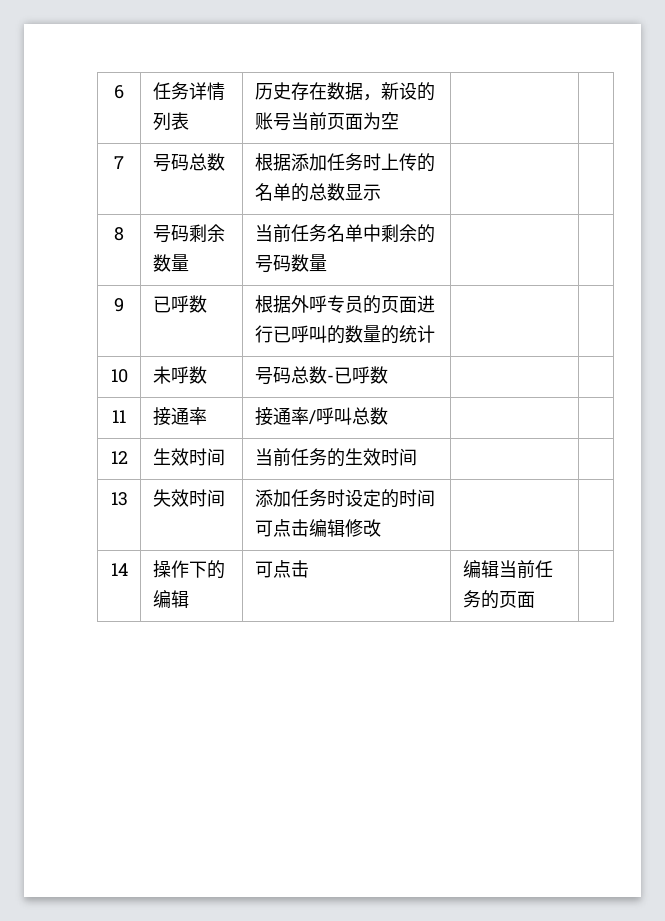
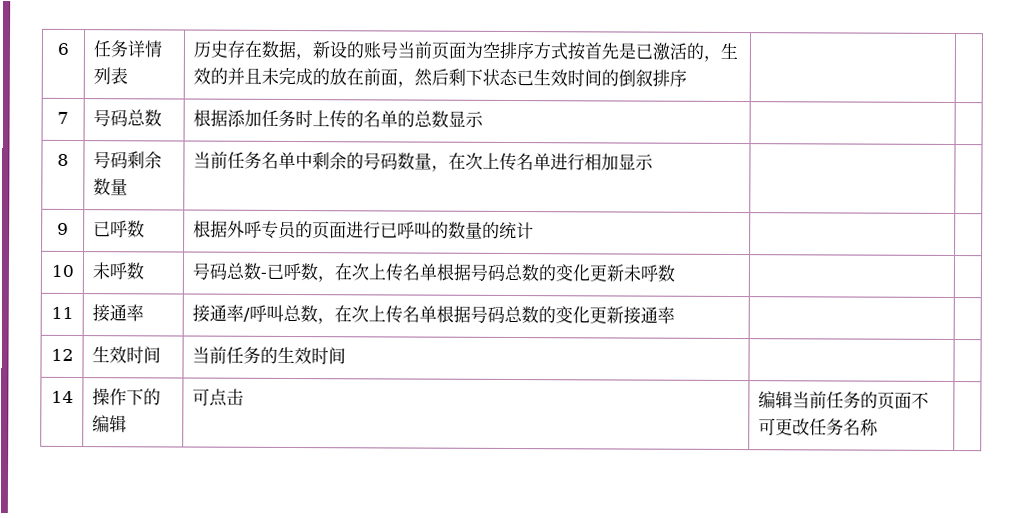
- 6 | 任务详情列表 | 历史存在数据，新设的账号当前页面为空 | |
+ 6 | 任务详情列表 | 历史存在数据，新设的账号当前页面为空排序方式按首先是已激活的，生效的并且未完成的放在前面，然后剩下状态已生效时间的倒叙排序 | |
- 8 | 号码剩余数量 | 当前任务名单中剩余的号码数量 | |
+ 8 | 号码剩余数量 | 当前任务名单中剩余的号码数量，在次上传名单进行相加显示 | |
- 10 | 未呼数 | 号码总数-已呼数 | |
+ 10 | 未呼数 | 号码总数-已呼数，在次上传名单根据号码总数的变化更新未呼数 | |
- 11 | 接通率 | 接通率/呼叫总数 | |
+ 11 | 接通率 | 接通率/呼叫总数，在次上传名单根据号码总数的变化更新接通率 | |
- 13 | 失效时间 | 添加任务时设定的时间可点击编辑修改 | |
- 14 | 操作下的编辑 | 可点击 | 编辑当前任务的页面 |
+ 14 | 操作下的编辑 | 可点击 | 编辑当前任务的页面不可更改任务名称 |

